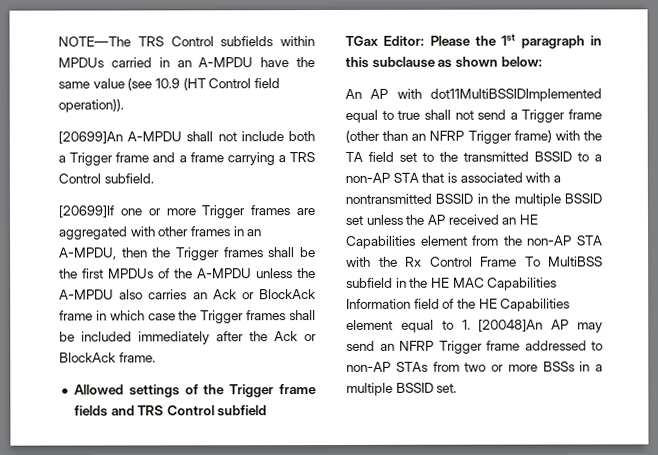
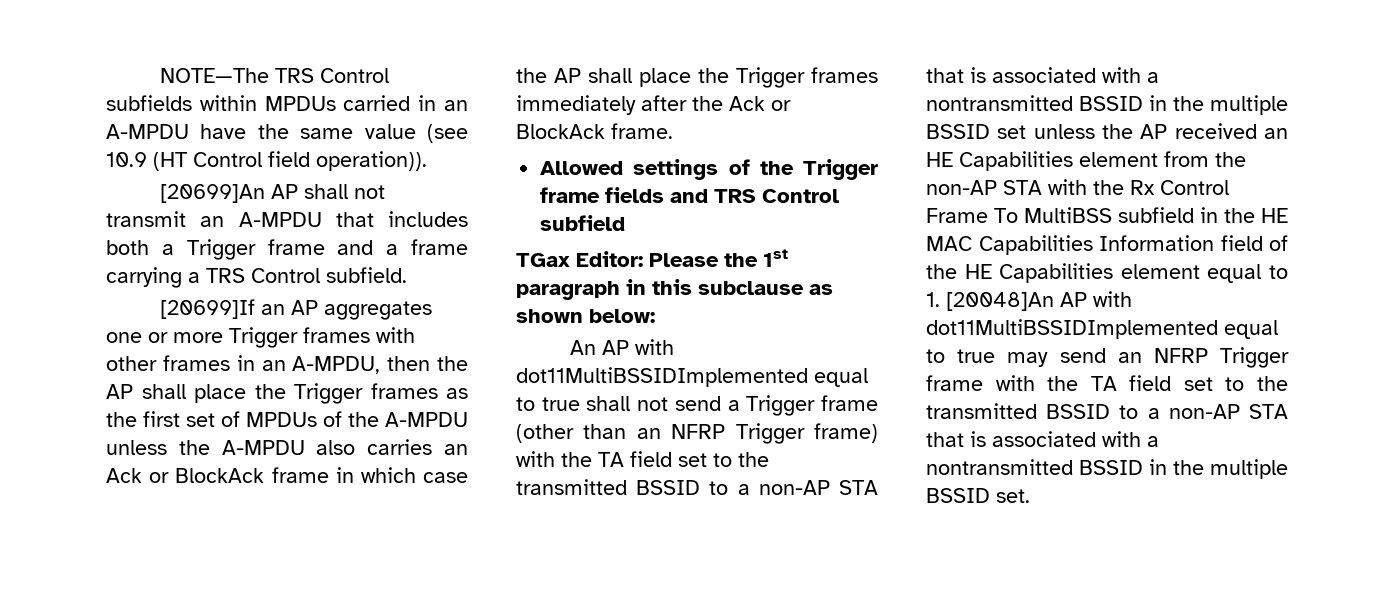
- [20699]An A-MPDU shall not include both a Trigger frame and a frame carrying a TRS Control subfield.
+ [20699]An AP shall not transmit an A-MPDU that includes both a Trigger frame and a frame carrying a TRS Control subfield.
- [20699]If one or more Trigger frames are aggregated with other frames in an A-MPDU, then the Trigger frames shall be the first MPDUs of the A-MPDU unless the A-MPDU also carries an Ack or BlockAck frame in which case the Trigger frames shall be included immediately after the Ack or BlockAck frame.
+ [20699]If an AP aggregates one or more Trigger frames with other frames in an A-MPDU, then the AP shall place the Trigger frames as the first set of MPDUs of the A-MPDU unless the A-MPDU also carries an Ack or BlockAck frame in which case the AP shall place the Trigger frames immediately after the Ack or BlockAck frame.
- An AP with dot11MultiBSSIDImplemented equal to true shall not send a Trigger frame (other than an NFRP Trigger frame) with the TA field set to the transmitted BSSID to a non-AP STA that is associated with a nontransmitted BSSID in the multiple BSSID set unless the AP received an HE Capabilities element from the non-AP STA with the Rx Control Frame To MultiBSS subfield in the HE MAC Capabilities Information field of the HE Capabilities element equal to 1. [20048]An AP may send an NFRP Trigger frame addressed to non-AP STAs from two or more BSSs in a multiple BSSID set.
+ An AP with dot11MultiBSSIDImplemented equal to true shall not send a Trigger frame (other than an NFRP Trigger frame) with the TA field set to the transmitted BSSID to a non-AP STA that is associated with a nontransmitted BSSID in the multiple BSSID set unless the AP received an HE Capabilities element from the non-AP STA with the Rx Control Frame To MultiBSS subfield in the HE MAC Capabilities Information field of the HE Capabilities element equal to 1. [20048]An AP with dot11MultiBSSIDImplemented equal to true may send an NFRP Trigger frame with the TA field set to the transmitted BSSID to a non-AP STA that is associated with a nontransmitted BSSID in the multiple BSSID set.

